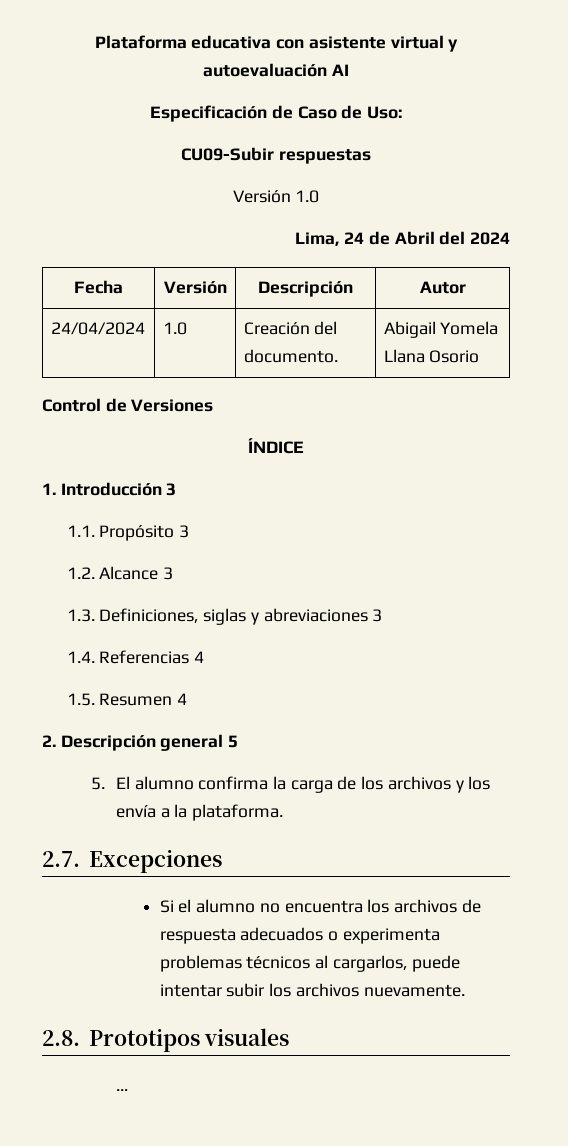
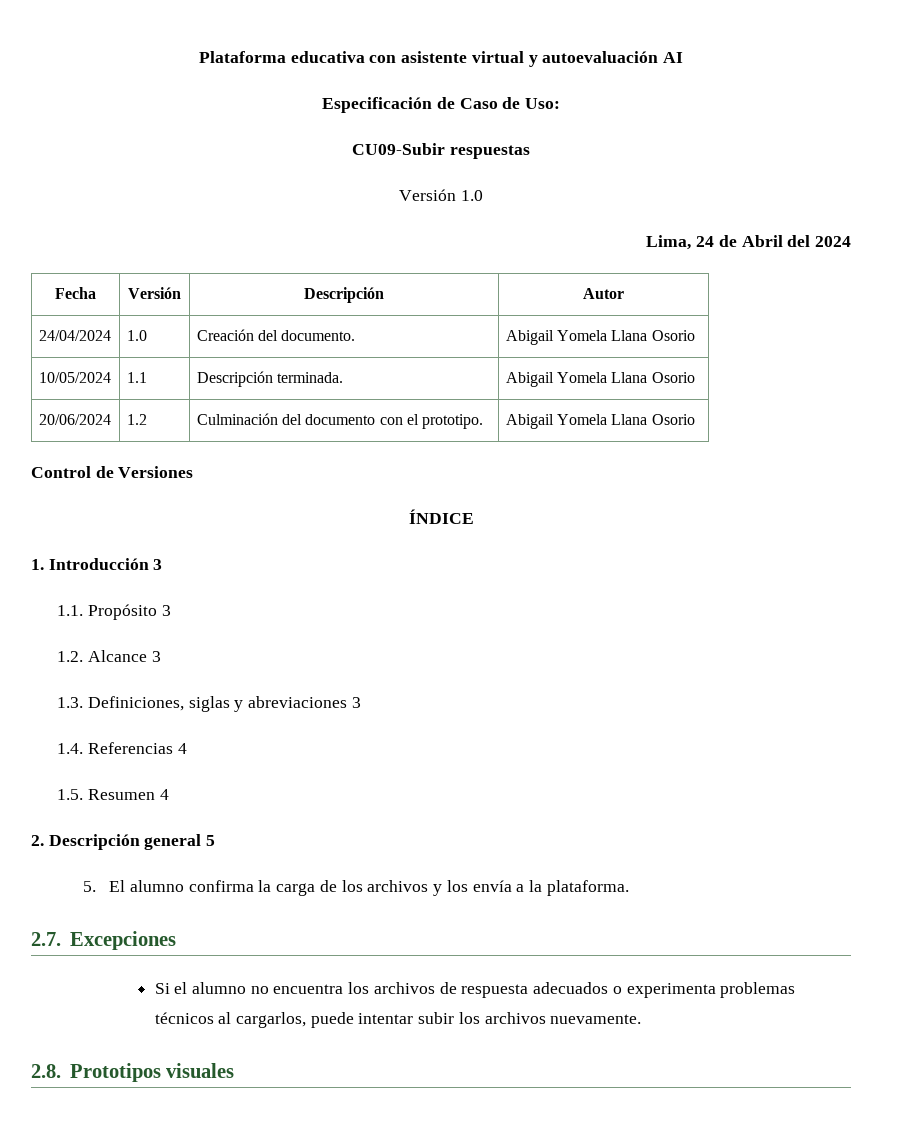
+ 10/05/2024 | 1.1 | Descripción terminada. | Abigail Yomela Llana Osorio
+ 20/06/2024 | 1.2 | Culminación del documento con el prototipo. | Abigail Yomela Llana Osorio
- …

